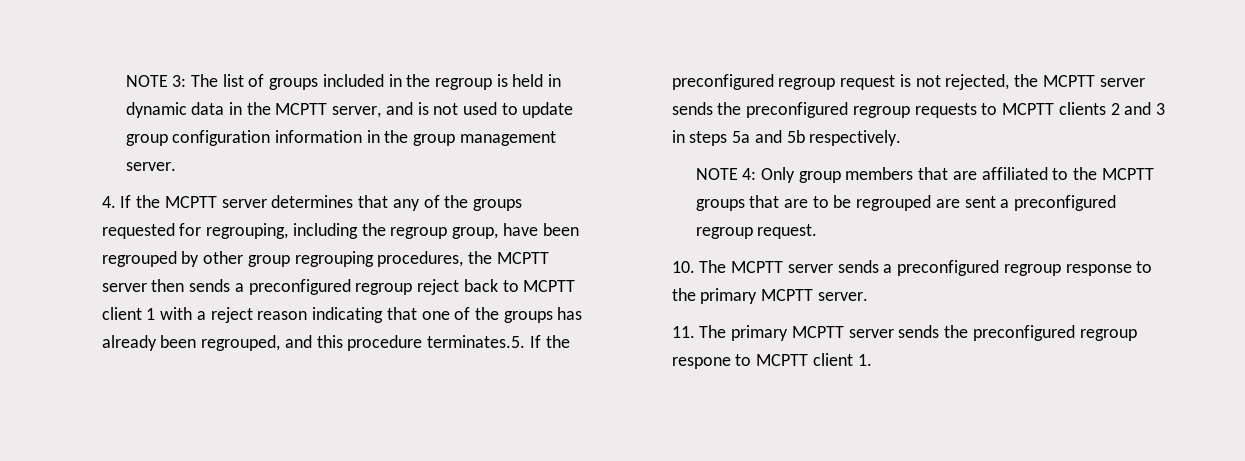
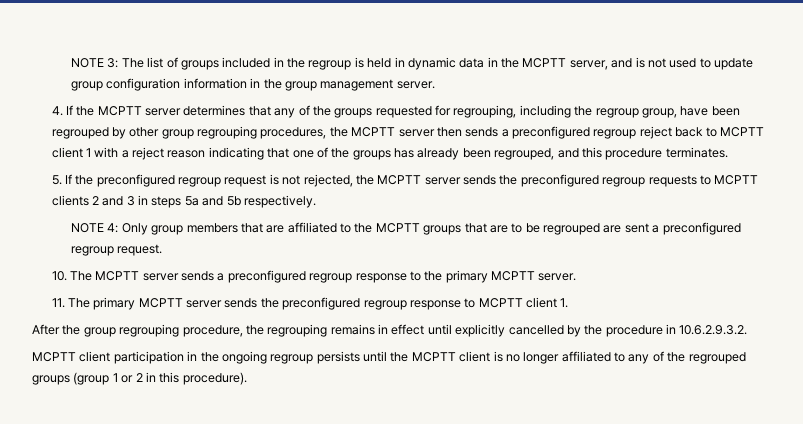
- 4. If the MCPTT server determines that any of the groups requested for regrouping, including the regroup group, have been regrouped by other group regrouping procedures, the MCPTT server then sends a preconfigured regroup reject back to MCPTT client 1 with a reject reason indicating that one of the groups has already been regrouped, and this procedure terminates.5. If the preconfigured regroup request is not rejected, the MCPTT server sends the preconfigured regroup requests to MCPTT clients 2 and 3 in steps 5a and 5b respectively.
+ 4. If the MCPTT server determines that any of the groups requested for regrouping, including the regroup group, have been regrouped by other group regrouping procedures, the MCPTT server then sends a preconfigured regroup reject back to MCPTT client 1 with a reject reason indicating that one of the groups has already been regrouped, and this procedure terminates.
+ 5. If the preconfigured regroup request is not rejected, the MCPTT server sends the preconfigured regroup requests to MCPTT clients 2 and 3 in steps 5a and 5b respectively.
- 11. The primary MCPTT server sends the preconfigured regroup respone to MCPTT client 1.
+ 11. The primary MCPTT server sends the preconfigured regroup response to MCPTT client 1.
+ After the group regrouping procedure, the regrouping remains in effect until explicitly cancelled by the procedure in 10.6.2.9.3.2.
+ MCPTT client participation in the ongoing regroup persists until the MCPTT client is no longer affiliated to any of the regrouped groups (group 1 or 2 in this procedure).

